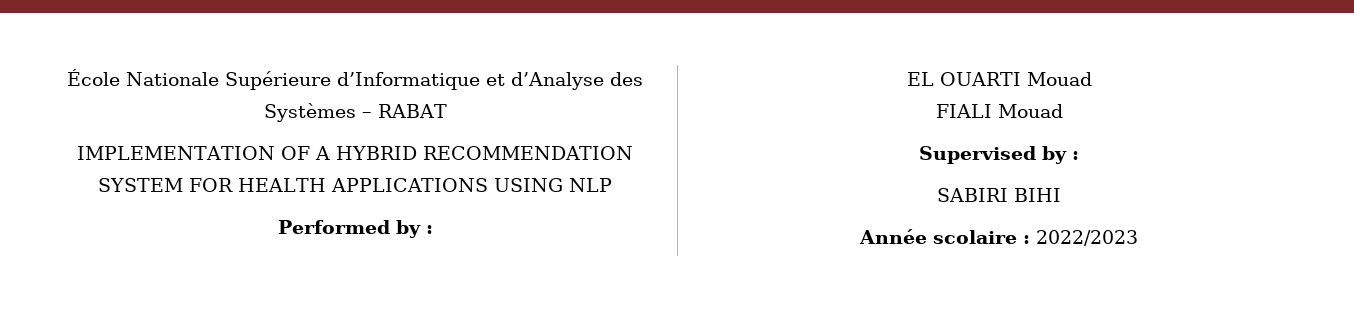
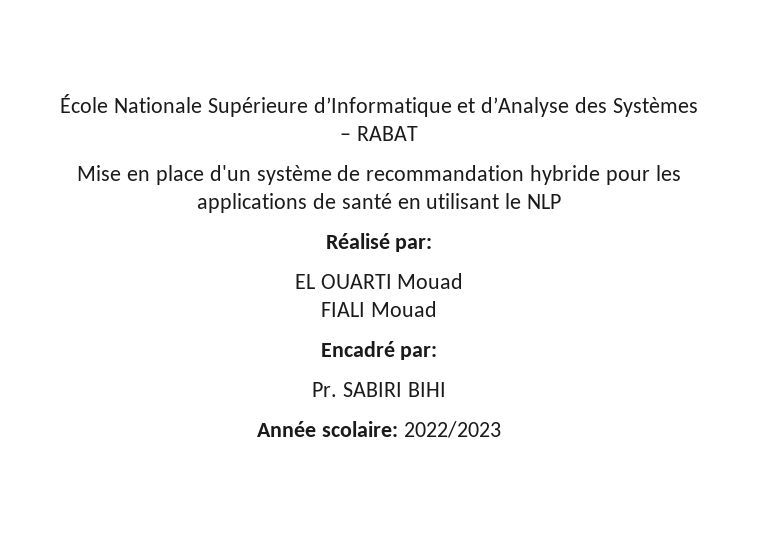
- IMPLEMENTATION OF A HYBRID RECOMMENDATION SYSTEM FOR HEALTH APPLICATIONS USING NLP
- Performed by :
+ Mise en place d'un système de recommandation hybride pour les applications de santé en utilisant le NLP
+ Réalisé par:
- Supervised by :
- SABIRI BIHI
+ Encadré par:
+ Pr. SABIRI BIHI
- Année scolaire : 2022/2023
+ Année scolaire: 2022/2023

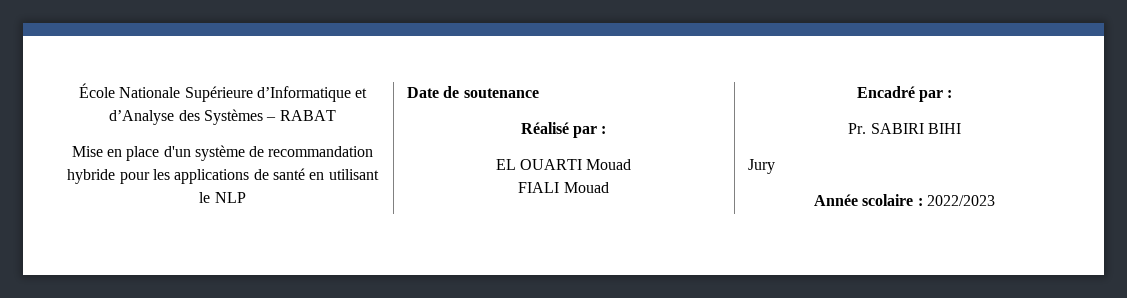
+ Date de soutenance
- Réalisé par:
+ Réalisé par :
- Encadré par:
+ Encadré par :
+ Jury
- Année scolaire: 2022/2023
+ Année scolaire : 2022/2023

